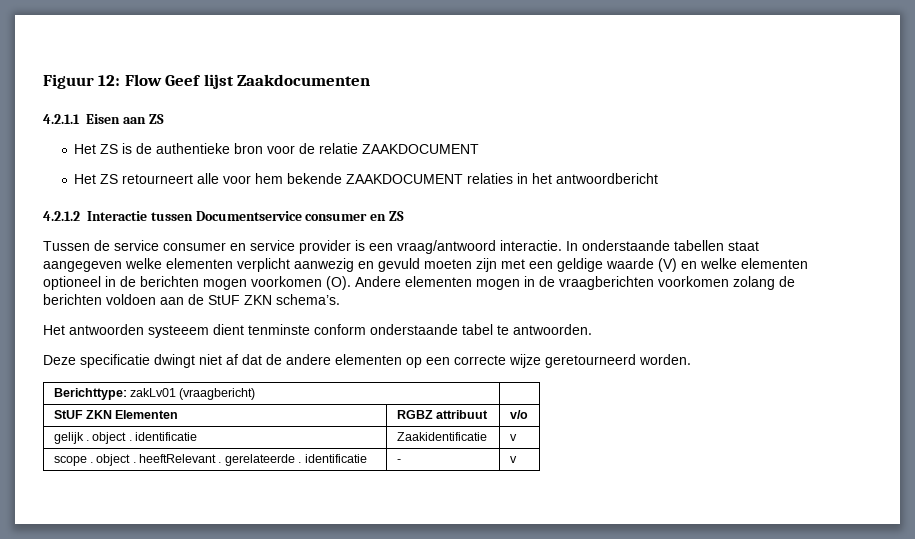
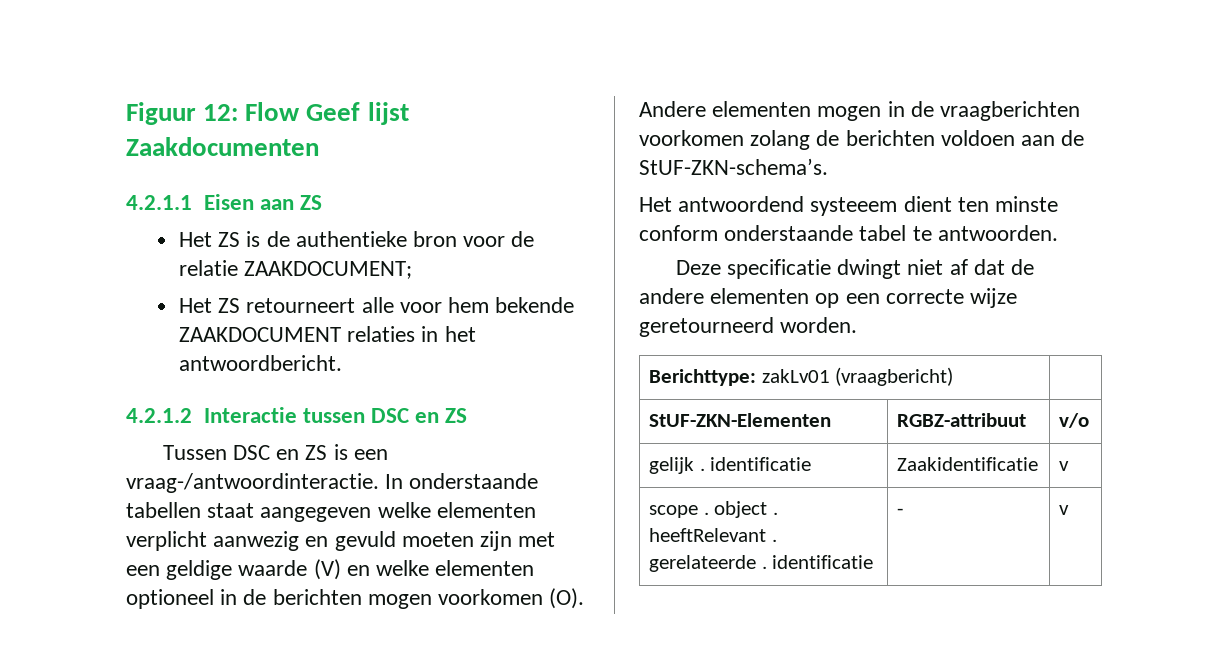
- Het ZS is de authentieke bron voor de relatie ZAAKDOCUMENT
+ Het ZS is de authentieke bron voor de relatie ZAAKDOCUMENT;
- Het ZS retourneert alle voor hem bekende ZAAKDOCUMENT relaties in het antwoordbericht
+ Het ZS retourneert alle voor hem bekende ZAAKDOCUMENT relaties in het antwoordbericht.
- 4.2.1.2 Interactie tussen Documentservice consumer en ZS
+ 4.2.1.2 Interactie tussen DSC en ZS
- Tussen de service consumer en service provider is een vraag/antwoord interactie.
+ Tussen DSC en ZS is een vraag-/antwoordinteractie.
- In onderstaande tabellen staat aangegeven welke elementen verplicht aanwezig en gevuld moeten zijn met een geldige waarde (V) en welke elementen optioneel in de berichten mogen voorkomen (O). Andere elementen mogen in de vraagberichten voorkomen zolang de berichten voldoen aan de StUF ZKN schema’s.
- Het antwoorden systeeem dient tenminste conform onderstaande tabel te antwoorden.
+ In onderstaande tabellen staat aangegeven welke elementen verplicht aanwezig en gevuld moeten zijn met een geldige waarde (V) en welke elementen optioneel in de berichten mogen voorkomen (O). Andere elementen mogen in de vraagberichten voorkomen zolang de berichten voldoen aan de StUF-ZKN-schema’s.
+ Het antwoordend systeeem dient ten minste conform onderstaande tabel te antwoorden.
- StUF ZKN Elementen | RGBZ attribuut | v/o
+ StUF-ZKN-Elementen | RGBZ-attribuut | v/o
- gelijk . object . identificatie | Zaakidentificatie | v
+ gelijk . identificatie | Zaakidentificatie | v

